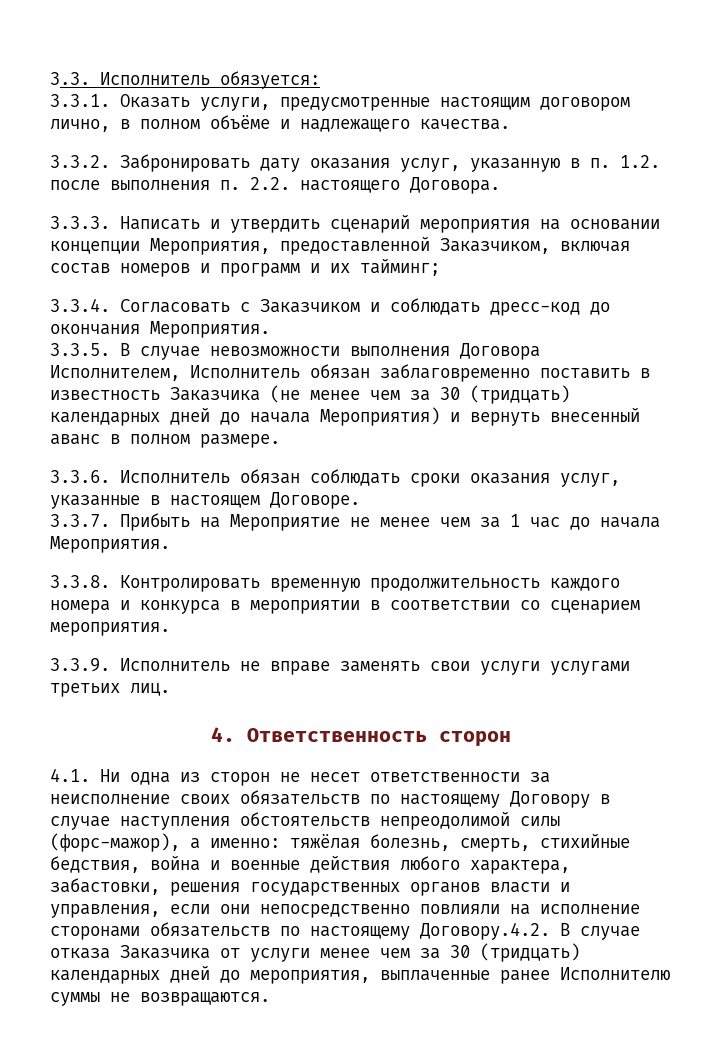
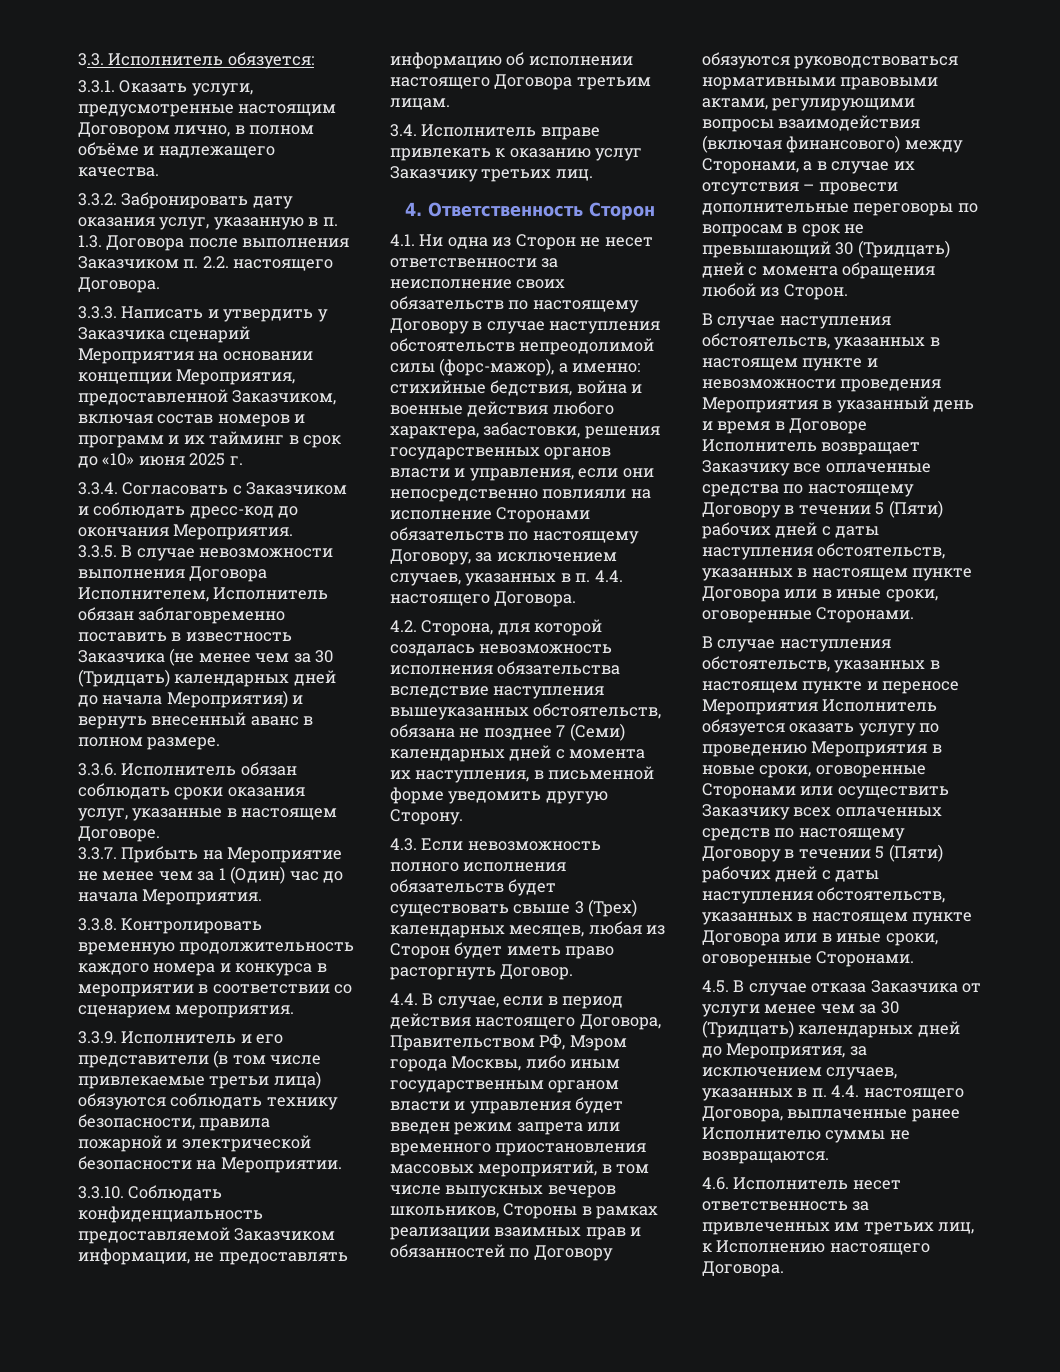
- 3.3.1. Оказать услуги, предусмотренные настоящим договором лично, в полном объёме и надлежащего качества.
+ 3.3.1. Оказать услуги, предусмотренные настоящим Договором лично, в полном объёме и надлежащего качества.
- 3.3.2. Забронировать дату оказания услуг, указанную в п. 1.2. после выполнения п. 2.2. настоящего Договора.
+ 3.3.2. Забронировать дату оказания услуг, указанную в п. 1.3. Договора после выполнения Заказчиком п. 2.2. настоящего Договора.
- 3.3.3. Написать и утвердить сценарий мероприятия на основании концепции Мероприятия, предоставленной Заказчиком, включая состав номеров и программ и их тайминг;
+ 3.3.3. Написать и утвердить у Заказчика сценарий Мероприятия на основании концепции Мероприятия, предоставленной Заказчиком, включая состав номеров и программ и их тайминг в срок до «10» июня 2025 г.
- 3.3.5. В случае невозможности выполнения Договора Исполнителем, Исполнитель обязан заблаговременно поставить в известность Заказчика (не менее чем за 30 (тридцать) календарных дней до начала Мероприятия) и вернуть внесенный аванс в полном размере.
+ 3.3.5. В случае невозможности выполнения Договора Исполнителем, Исполнитель обязан заблаговременно поставить в известность Заказчика (не менее чем за 30 (Тридцать) календарных дней до начала Мероприятия) и вернуть внесенный аванс в полном размере.
- 3.3.7. Прибыть на Мероприятие не менее чем за 1 час до начала Мероприятия.
+ 3.3.7. Прибыть на Мероприятие не менее чем за 1 (Один) час до начала Мероприятия.
- 3.3.9. Исполнитель не вправе заменять свои услуги услугами третьих лиц.
+ 3.3.9. Исполнитель и его представители (в том числе привлекаемые третьи лица) обязуются соблюдать технику безопасности, правила пожарной и электрической безопасности на Мероприятии.
+ 3.3.10. Соблюдать конфиденциальность предоставляемой Заказчиком информации, не предоставлять информацию об исполнении настоящего Договора третьим лицам.
+ 3.4. Исполнитель вправе привлекать к оказанию услуг Заказчику третьих лиц.
- 4. Ответственность сторон
+ 4. Ответственность Сторон
- 4.1. Ни одна из сторон не несет ответственности за неисполнение своих обязательств по настоящему Договору в случае наступления обстоятельств непреодолимой силы (форс-мажор), а именно: тяжёлая болезнь, смерть, стихийные бедствия, война и военные действия любого характера, забастовки, решения государственных органов власти и управления, если они непосредственно повлияли на исполнение сторонами обязательств по настоящему Договору.4.2. В случае отказа Заказчика от услуги менее чем за 30 (тридцать) календарных дней до мероприятия, выплаченные ранее Исполнителю суммы не возвращаются.
+ 4.1. Ни одна из Сторон не несет ответственности за неисполнение своих обязательств по настоящему Договору в случае наступления обстоятельств непреодолимой силы (форс-мажор), а именно: стихийные бедствия, война и военные действия любого характера, забастовки, решения государственных органов власти и управления, если они непосредственно повлияли на исполнение Сторонами обязательств по настоящему Договору, за исключением случаев, указанных в п. 4.4. настоящего Договора.
+ 4.2. Сторона, для которой создалась невозможность исполнения обязательства вследствие наступления вышеуказанных обстоятельств, обязана не позднее 7 (Семи) календарных дней с момента их наступления, в письменной форме уведомить другую Сторону.
+ 4.3. Если невозможность полного исполнения обязательств будет существовать свыше 3 (Трех) календарных месяцев, любая из Сторон будет иметь право расторгнуть Договор.
+ 4.4. В случае, если в период действия настоящего Договора, Правительством РФ, Мэром города Москвы, либо иным государственным органом власти и управления будет введен режим запрета или временного приостановления массовых мероприятий, в том числе выпускных вечеров школьников, Стороны в рамках реализации взаимных прав и обязанностей по Договору обязуются руководствоваться нормативными правовыми актами, регулирующими вопросы взаимодействия (включая финансового) между Сторонами, а в случае их отсутствия – провести дополнительные переговоры по вопросам в срок не превышающий 30 (Тридцать) дней с момента обращения любой из Сторон.
+ В случае наступления обстоятельств, указанных в настоящем пункте и невозможности проведения Мероприятия в указанный день и время в Договоре Исполнитель возвращает Заказчику все оплаченные средства по настоящему Договору в течении 5 (Пяти) рабочих дней с даты наступления обстоятельств, указанных в настоящем пункте Договора или в иные сроки, оговоренные Сторонами.
+ В случае наступления обстоятельств, указанных в настоящем пункте и переносе Мероприятия Исполнитель обязуется оказать услугу по проведению Мероприятия в новые сроки, оговоренные Сторонами или осуществить Заказчику всех оплаченных средств по настоящему Договору в течении 5 (Пяти) рабочих дней с даты наступления обстоятельств, указанных в настоящем пункте Договора или в иные сроки, оговоренные Сторонами.
+ 4.5. В случае отказа Заказчика от услуги менее чем за 30 (Тридцать) календарных дней до Мероприятия, за исключением случаев, указанных в п. 4.4. настоящего Договора, выплаченные ранее Исполнителю суммы не возвращаются.
+ 4.6. Исполнитель несет ответственность за привлеченных им третьих лиц, к Исполнению настоящего Договора.

